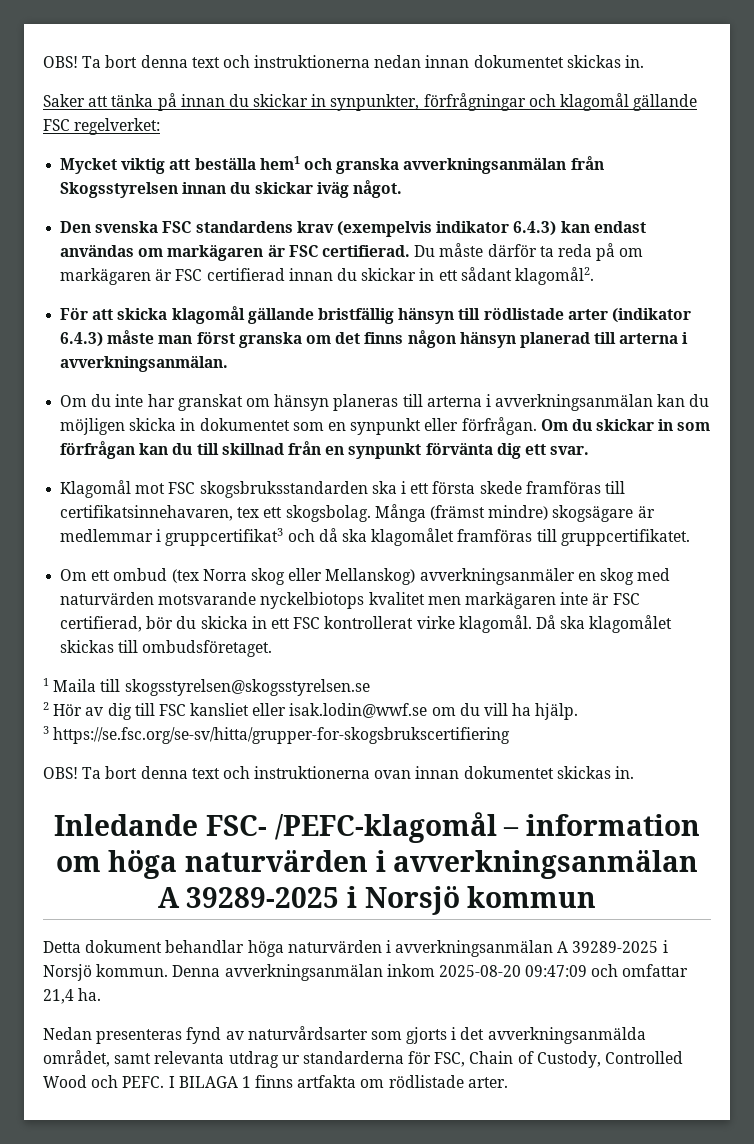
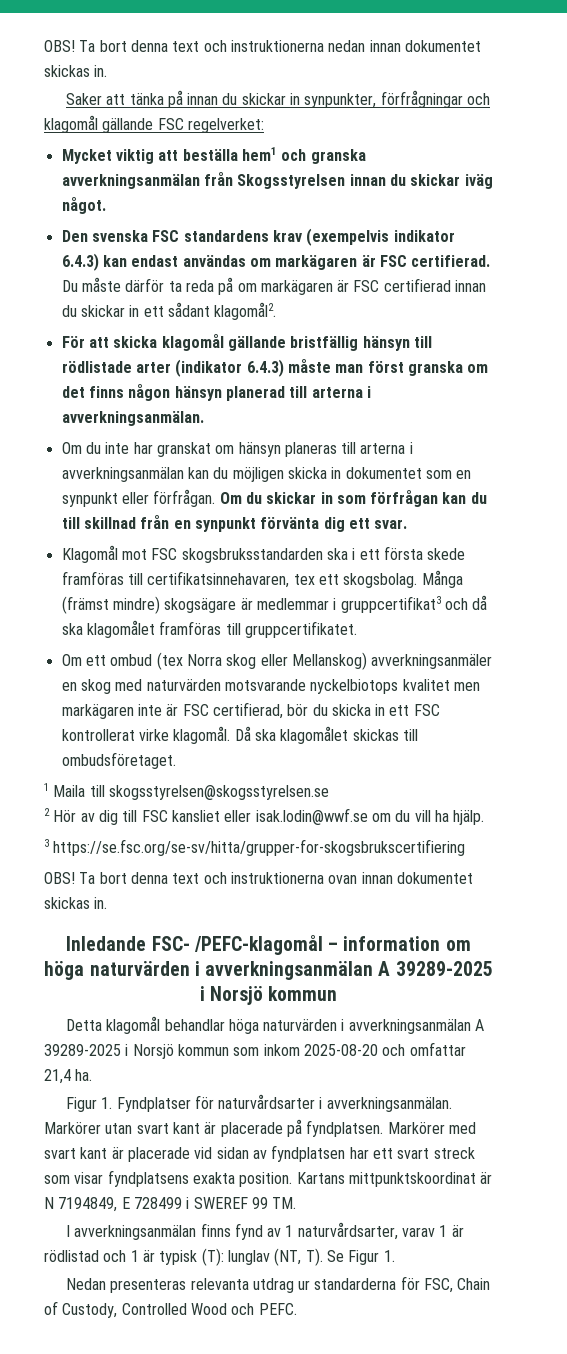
- Detta dokument behandlar höga naturvärden i avverkningsanmälan A 39289-2025 i Norsjö kommun. Denna avverkningsanmälan inkom 2025-08-20 09:47:09 och omfattar 21,4 ha.
+ Detta klagomål behandlar höga naturvärden i avverkningsanmälan A 39289-2025 i Norsjö kommun som inkom 2025-08-20 och omfattar 21,4 ha.
- Nedan presenteras fynd av naturvårdsarter som gjorts i det avverkningsanmälda området, samt relevanta utdrag ur standarderna för FSC, Chain of Custody, Controlled Wood och PEFC. I BILAGA 1 finns artfakta om rödlistade arter.
+ Figur 1. Fyndplatser för naturvårdsarter i avverkningsanmälan. Markörer utan svart kant är placerade på fyndplatsen. Markörer med svart kant är placerade vid sidan av fyndplatsen har ett svart streck som visar fyndplatsens exakta position. Kartans mittpunktskoordinat är N 7194849, E 728499 i SWEREF 99 TM.
+ I avverkningsanmälan finns fynd av 1 naturvårdsarter, varav 1 är rödlistad och 1 är typisk (T): lunglav (NT, T). Se Figur 1.
+ Nedan presenteras relevanta utdrag ur standarderna för FSC, Chain of Custody, Controlled Wood och PEFC.

